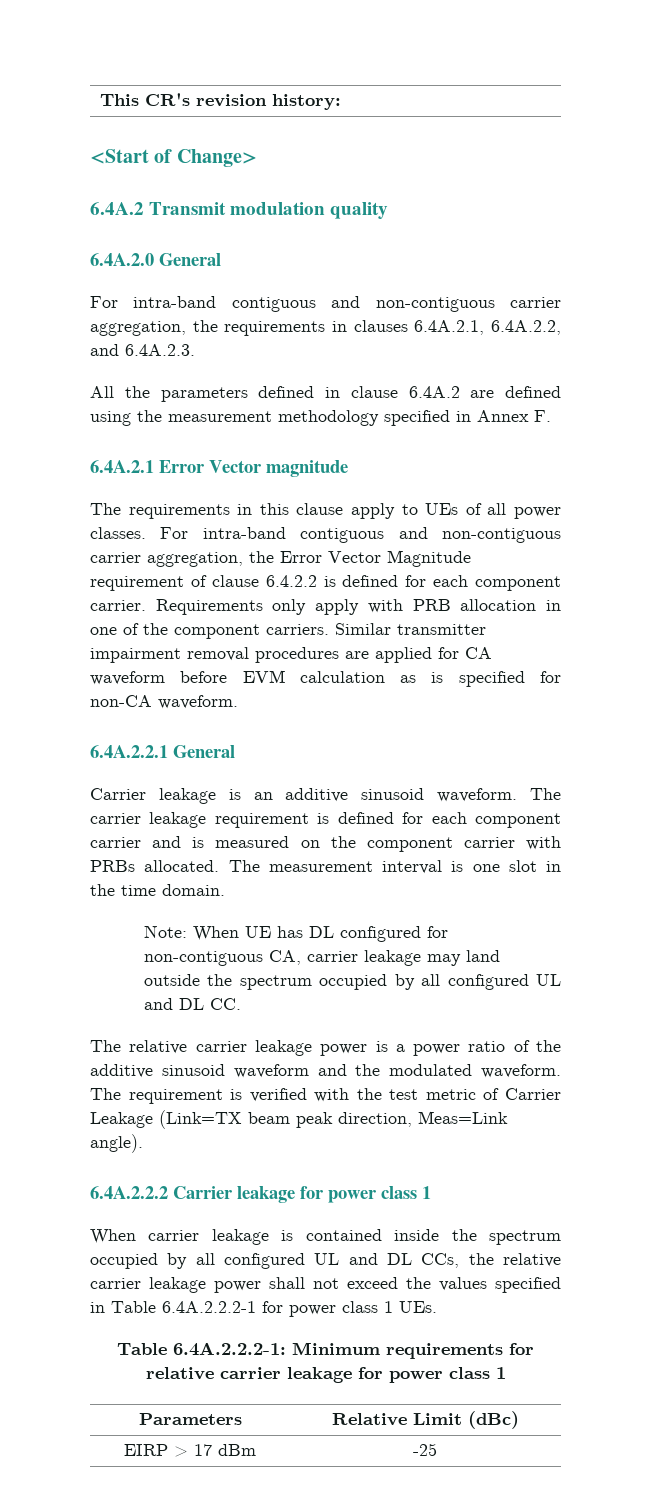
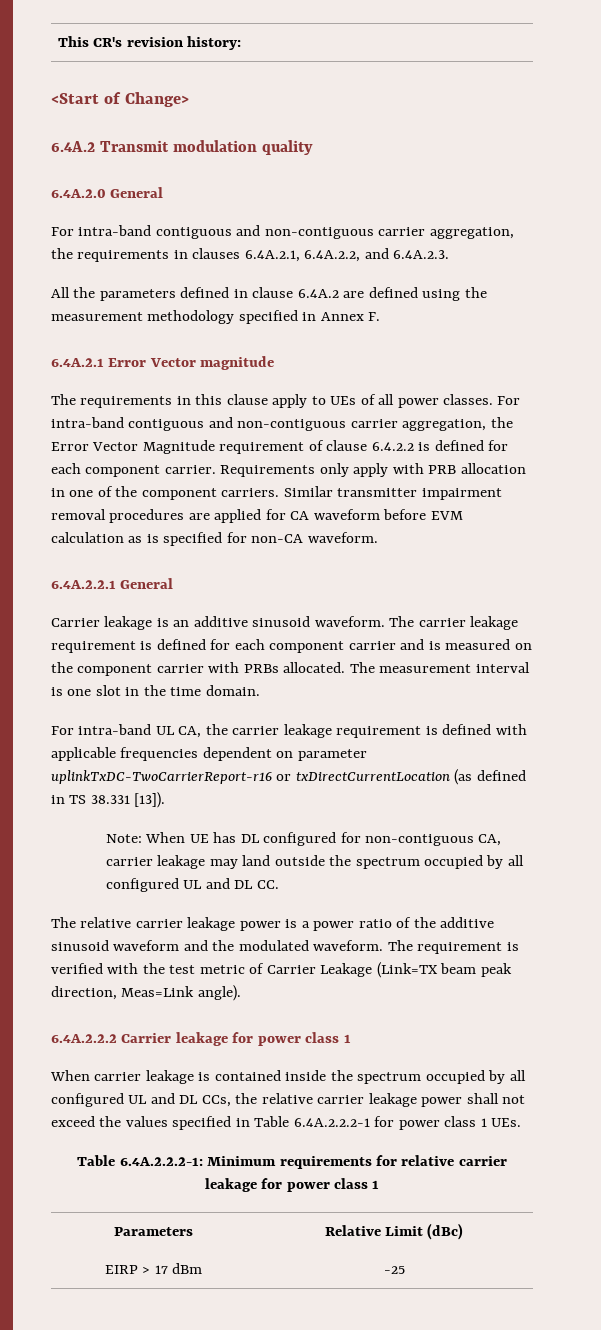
+ For intra-band UL CA, the carrier leakage requirement is defined with applicable frequencies dependent on parameter uplinkTxDC-TwoCarrierReport-r16 or txDirectCurrentLocation (as defined in TS 38.331 [13]).

